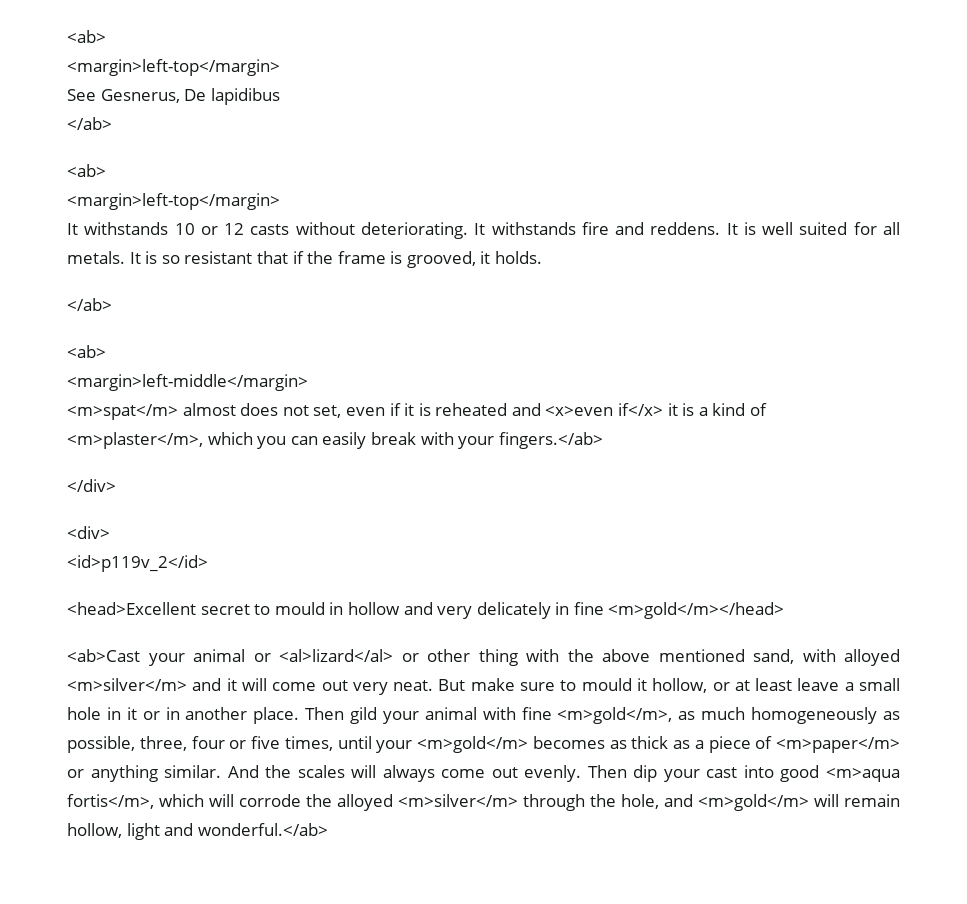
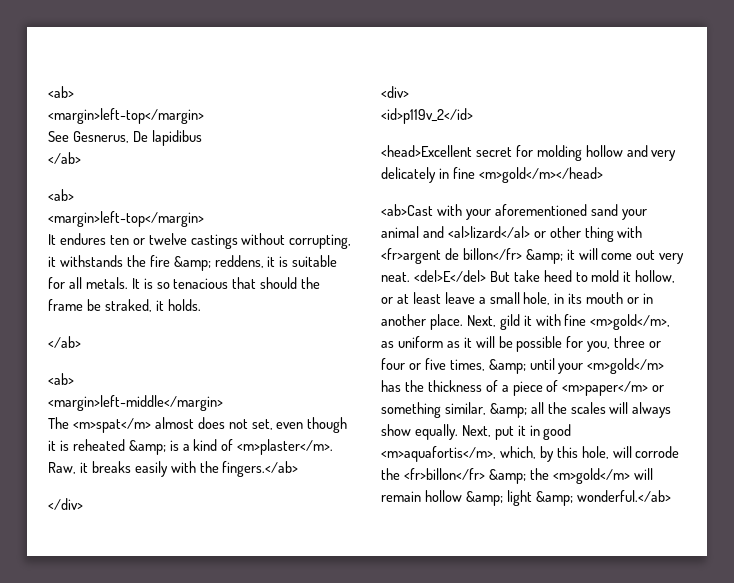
- It withstands 10 or 12 casts without deteriorating. It withstands fire and reddens. It is well suited for all metals.
+ It endures ten or twelve castings without corrupting, it withstands the fire &amp; reddens, it is suitable for all metals.
- It is so resistant that if the frame is grooved, it holds.
+ It is so tenacious that should the frame be straked, it holds.
- <m>spat</m> almost does not set, even if it is reheated and <x>even if</x> it is a kind of <m>plaster</m>, which you can easily break with your fingers.</ab>
+ The <m>spat</m> almost does not set, even though it is reheated &amp; is a kind of <m>plaster</m>. Raw, it breaks easily with the fingers.</ab>
- <head>Excellent secret to mould in hollow and very delicately in fine <m>gold</m></head>
+ <head>Excellent secret for molding hollow and very delicately in fine <m>gold</m></head>
- <ab>Cast your animal or <al>lizard</al> or other thing with the above mentioned sand, with alloyed <m>silver</m> and it will come out very neat.
+ <ab>Cast with your aforementioned sand your animal and <al>lizard</al> or other thing with <fr>argent de billon</fr> &amp; it will come out very neat.
- But make sure to mould it hollow, or at least leave a small hole in it or in another place. Then gild your animal with fine <m>gold</m>, as much homogeneously as possible, three, four or five times, until your <m>gold</m> becomes as thick as a piece of <m>paper</m> or anything similar. And the scales will always come out evenly. Then dip your cast into good <m>aqua fortis</m>, which will corrode the alloyed <m>silver</m> through the hole, and <m>gold</m> will remain hollow, light and wonderful.</ab>
+ <del>E</del> But take heed to mold it hollow, or at least leave a small hole, in its mouth or in another place. Next, gild it with fine <m>gold</m>, as uniform as it will be possible for you, three or four or five times, &amp; until your <m>gold</m> has the thickness of a piece of <m>paper</m> or something similar, &amp; all the scales will always show equally. Next, put it in good <m>aquafortis</m>, which, by this hole, will corrode the <fr>billon</fr> &amp; the <m>gold</m> will remain hollow &amp; light &amp; wonderful.</ab>

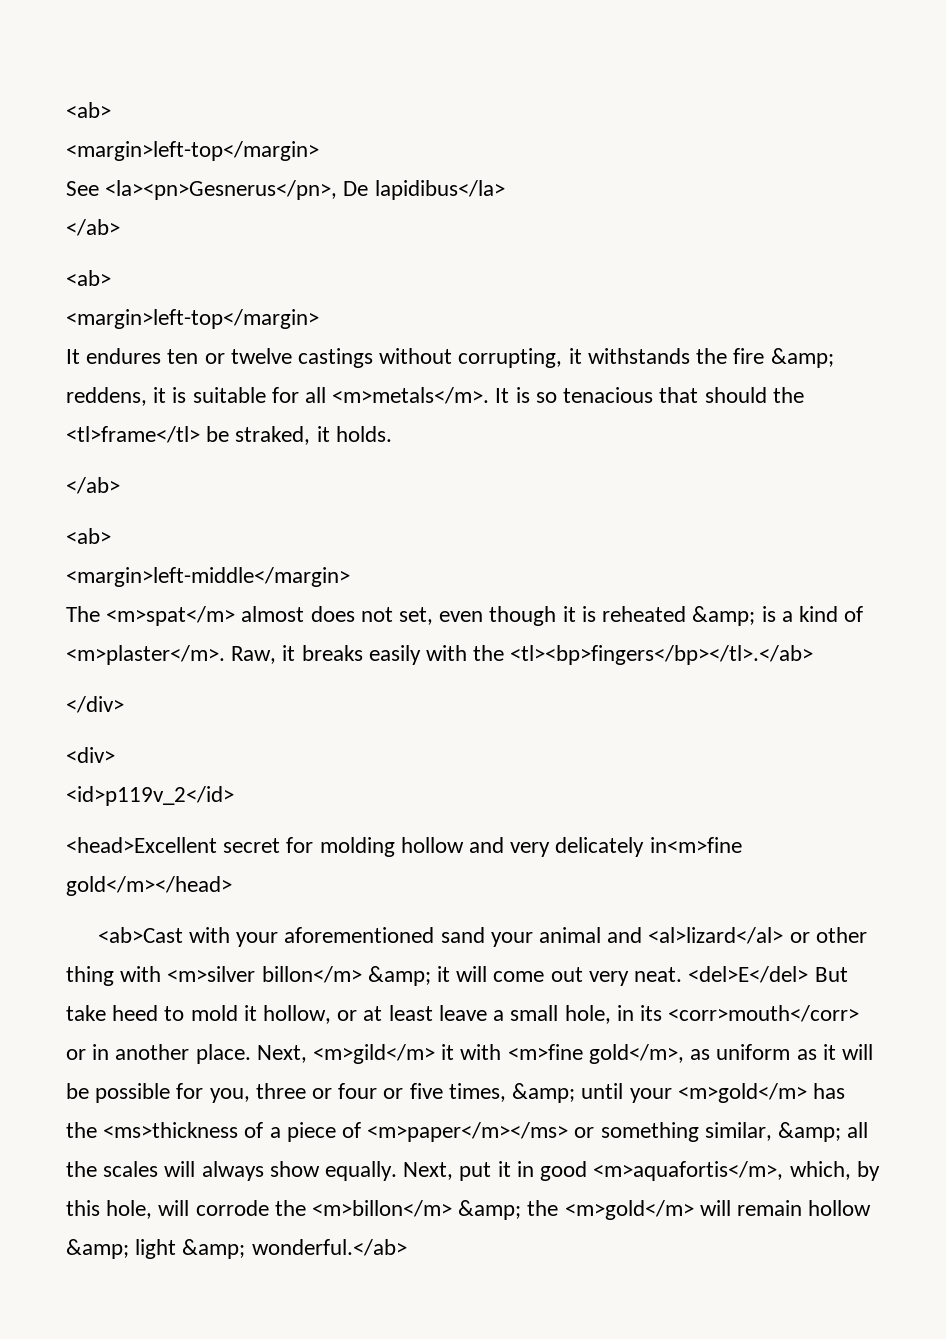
- See Gesnerus, De lapidibus
+ See <la><pn>Gesnerus</pn>, De lapidibus</la>
- It endures ten or twelve castings without corrupting, it withstands the fire &amp; reddens, it is suitable for all metals.
+ It endures ten or twelve castings without corrupting, it withstands the fire &amp; reddens, it is suitable for all <m>metals</m>.
- It is so tenacious that should the frame be straked, it holds.
+ It is so tenacious that should the <tl>frame</tl> be straked, it holds.
- Raw, it breaks easily with the fingers.</ab>
+ Raw, it breaks easily with the <tl><bp>fingers</bp></tl>.</ab>
- <head>Excellent secret for molding hollow and very delicately in fine <m>gold</m></head>
+ <head>Excellent secret for molding hollow and very delicately in<m>fine gold</m></head>
- <ab>Cast with your aforementioned sand your animal and <al>lizard</al> or other thing with <fr>argent de billon</fr> &amp; it will come out very neat.
+ <ab>Cast with your aforementioned sand your animal and <al>lizard</al> or other thing with <m>silver billon</m> &amp; it will come out very neat.
- <del>E</del> But take heed to mold it hollow, or at least leave a small hole, in its mouth or in another place.
+ <del>E</del> But take heed to mold it hollow, or at least leave a small hole, in its <corr>mouth</corr> or in another place.
- Next, gild it with fine <m>gold</m>, as uniform as it will be possible for you, three or four or five times, &amp; until your <m>gold</m> has the thickness of a piece of <m>paper</m> or something similar, &amp; all the scales will always show equally.
+ Next, <m>gild</m> it with <m>fine gold</m>, as uniform as it will be possible for you, three or four or five times, &amp; until your <m>gold</m> has the <ms>thickness of a piece of <m>paper</m></ms> or something similar, &amp; all the scales will always show equally.
- Next, put it in good <m>aquafortis</m>, which, by this hole, will corrode the <fr>billon</fr> &amp; the <m>gold</m> will remain hollow &amp; light &amp; wonderful.</ab>
+ Next, put it in good <m>aquafortis</m>, which, by this hole, will corrode the <m>billon</m> &amp; the <m>gold</m> will remain hollow &amp; light &amp; wonderful.</ab>

